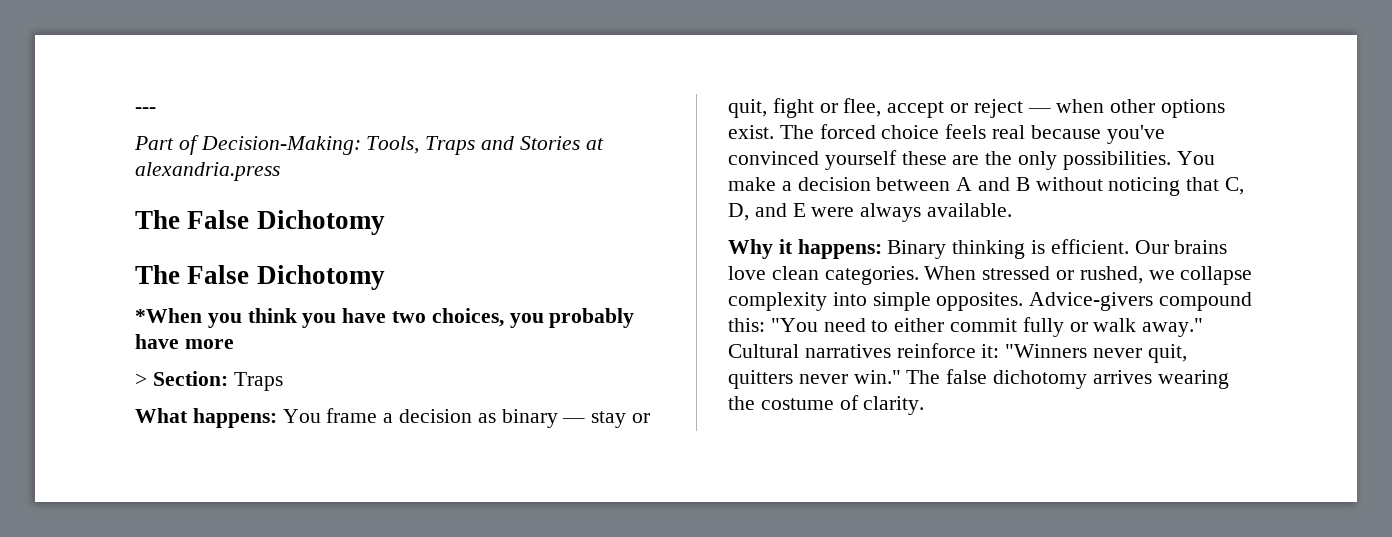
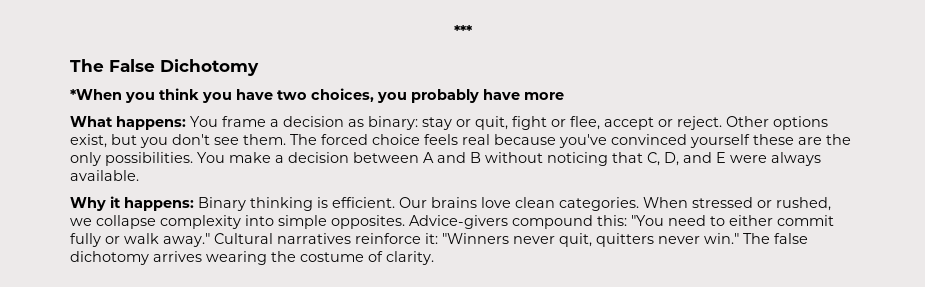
- ---
- Part of Decision-Making: Tools, Traps and Stories at alexandria.press
- The False Dichotomy
+ ***
- > Section: Traps
- What happens: You frame a decision as binary — stay or quit, fight or flee, accept or reject — when other options exist.
+ What happens: You frame a decision as binary: stay or quit, fight or flee, accept or reject. Other options exist, but you don't see them.

